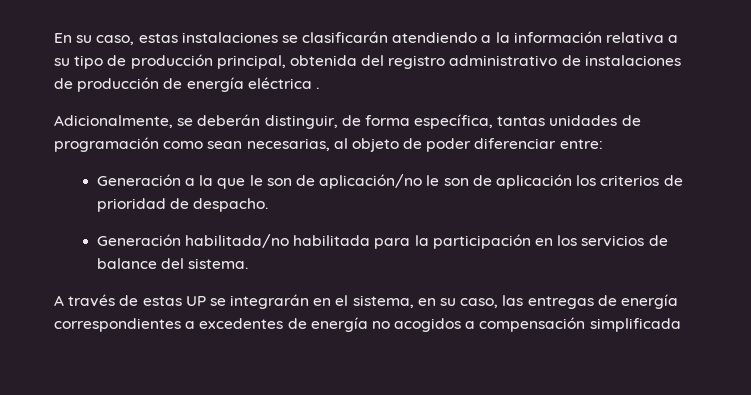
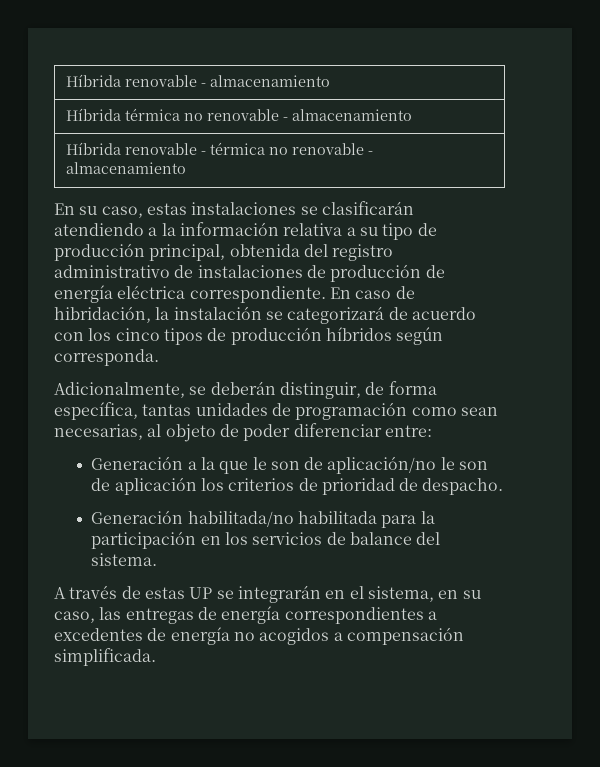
+ Híbrida renovable - almacenamiento
+ Híbrida térmica no renovable - almacenamiento
+ Híbrida renovable - térmica no renovable - almacenamiento
- En su caso, estas instalaciones se clasificarán atendiendo a la información relativa a su tipo de producción principal, obtenida del registro administrativo de instalaciones de producción de energía eléctrica .
+ En su caso, estas instalaciones se clasificarán atendiendo a la información relativa a su tipo de producción principal, obtenida del registro administrativo de instalaciones de producción de energía eléctrica correspondiente. En caso de hibridación, la instalación se categorizará de acuerdo con los cinco tipos de producción híbridos según corresponda.
- A través de estas UP se integrarán en el sistema, en su caso, las entregas de energía correspondientes a excedentes de energía no acogidos a compensación simplificada
+ A través de estas UP se integrarán en el sistema, en su caso, las entregas de energía correspondientes a excedentes de energía no acogidos a compensación simplificada.

